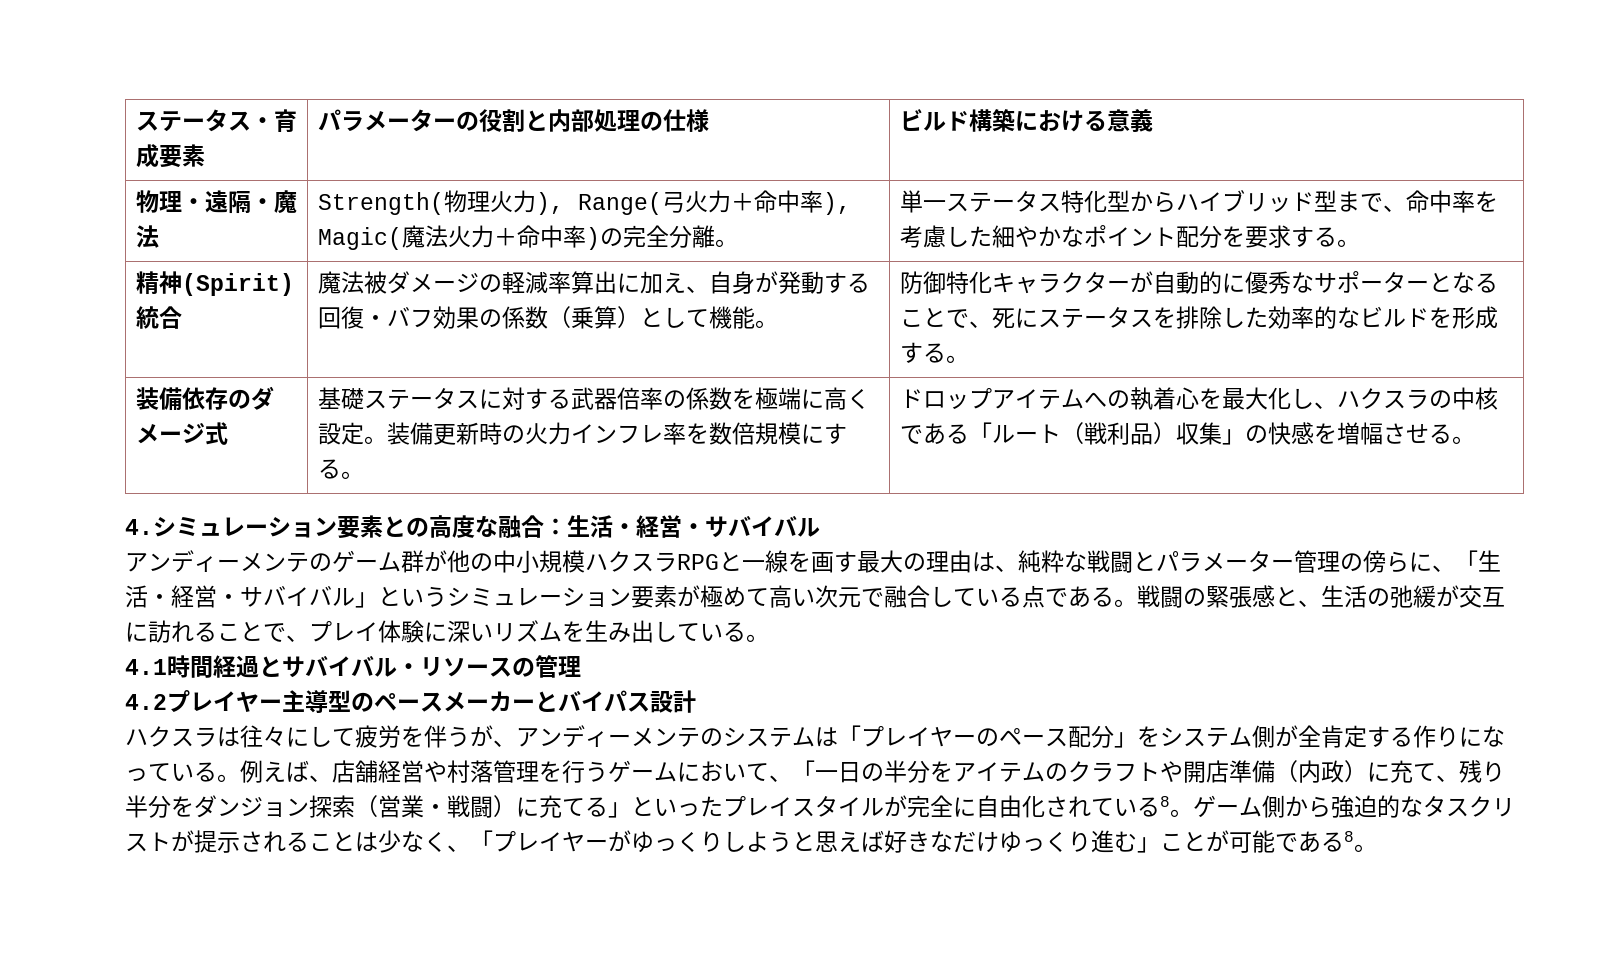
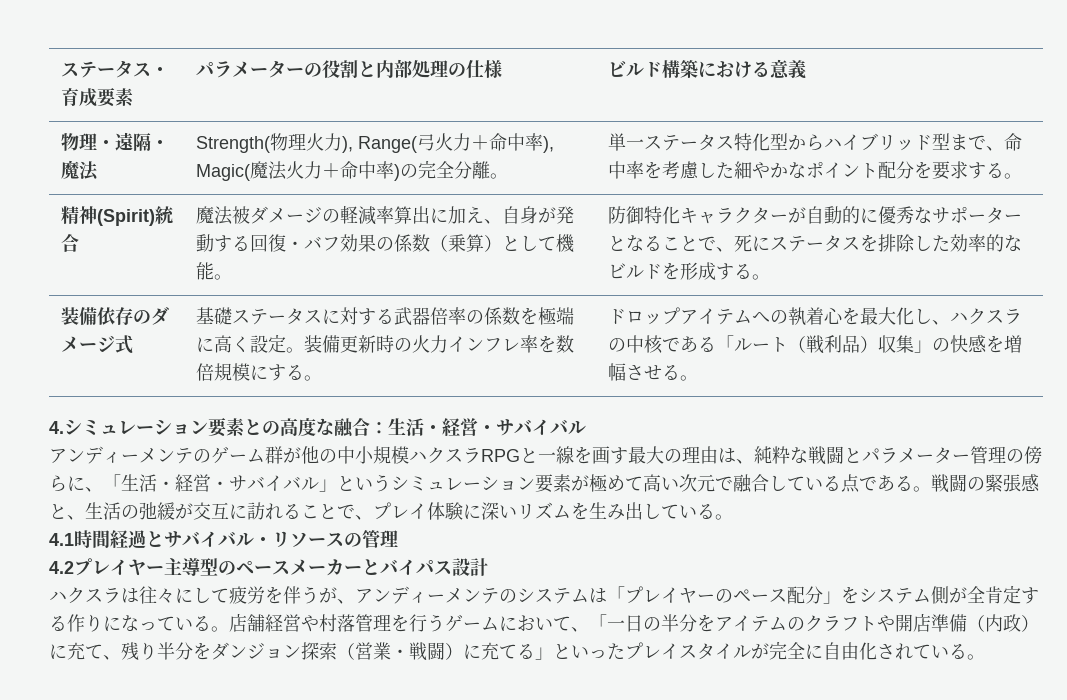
- 例えば、店舗経営や村落管理を行うゲームにおいて、「一日の半分をアイテムのクラフトや開店準備（内政）に充て、残り半分をダンジョン探索（営業・戦闘）に充てる」といったプレイスタイルが完全に自由化されている8。ゲーム側から強迫的なタスクリストが提示されることは少なく、「プレイヤーがゆっくりしようと思えば好きなだけゆっくり進む」ことが可能である8。
+ 店舗経営や村落管理を行うゲームにおいて、「一日の半分をアイテムのクラフトや開店準備（内政）に充て、残り半分をダンジョン探索（営業・戦闘）に充てる」といったプレイスタイルが完全に自由化されている。

